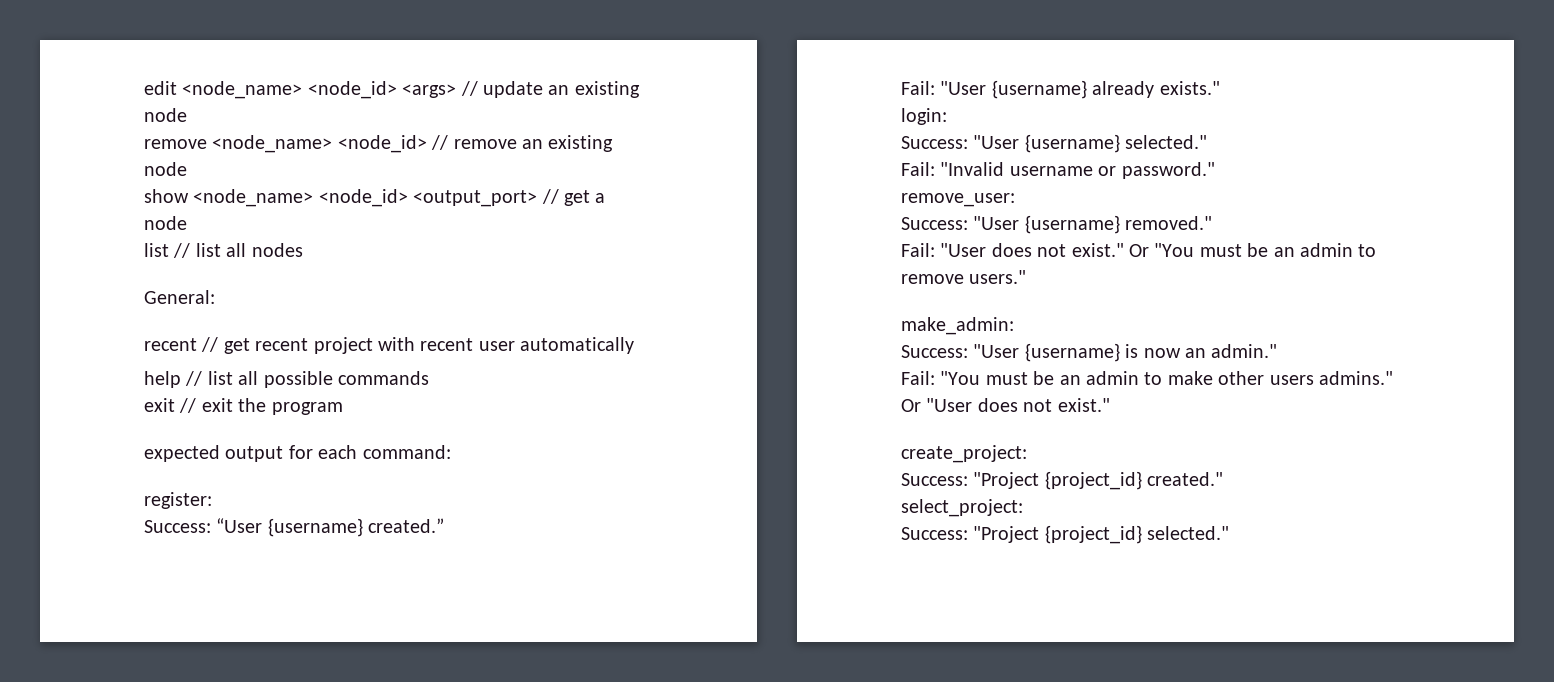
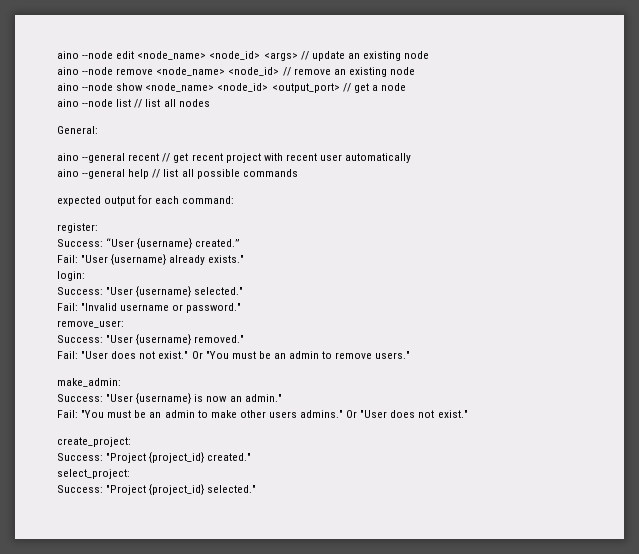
- edit <node_name> <node_id> <args> // update an existing node
+ aino --node edit <node_name> <node_id> <args> // update an existing node
- remove <node_name> <node_id> // remove an existing node
+ aino --node remove <node_name> <node_id> // remove an existing node
- show <node_name> <node_id> <output_port> // get a node
+ aino --node show <node_name> <node_id> <output_port> // get a node
- list // list all nodes
+ aino --node list // list all nodes
- recent // get recent project with recent user automatically
+ aino --general recent // get recent project with recent user automatically
- help // list all possible commands
+ aino --general help // list all possible commands
- exit // exit the program

